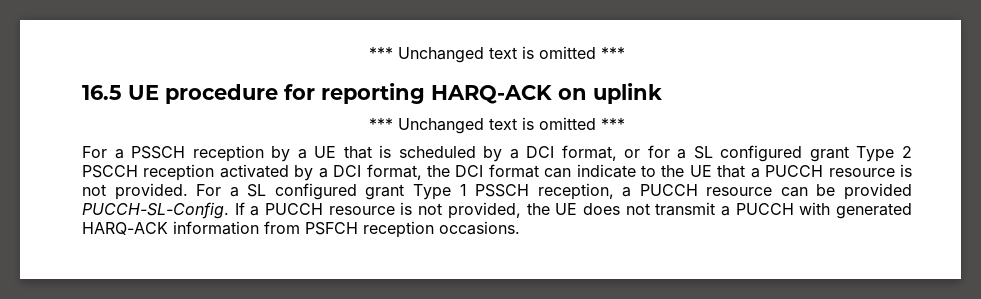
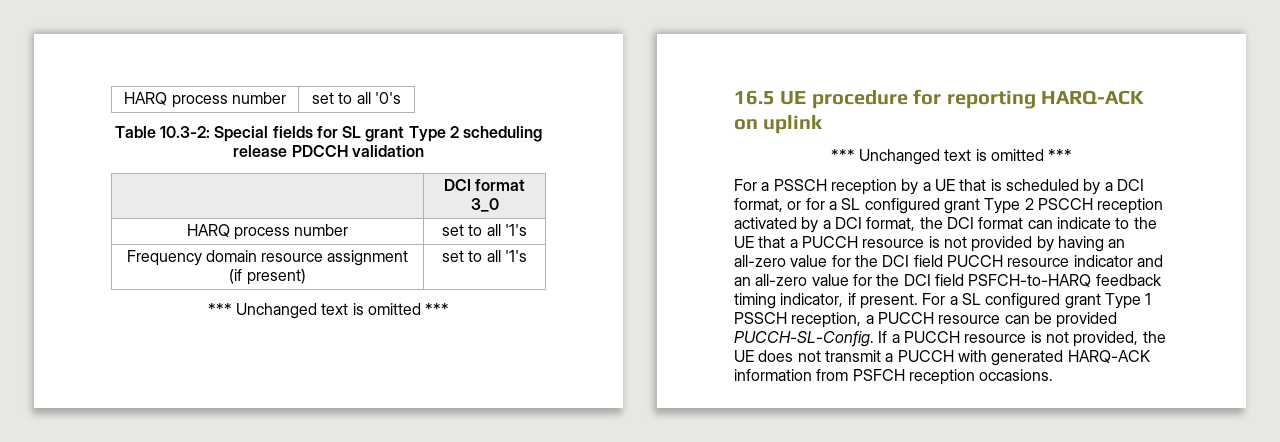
+ HARQ process number | set to all '0's
+ Table 10.3-2: Special fields for SL grant Type 2 scheduling release PDCCH validation
+ | DCI format 3_0
+ HARQ process number | set to all '1's
+ Frequency domain resource assignment (if present) | set to all '1's
- For a PSSCH reception by a UE that is scheduled by a DCI format, or for a SL configured grant Type 2 PSCCH reception activated by a DCI format, the DCI format can indicate to the UE that a PUCCH resource is not provided.
+ For a PSSCH reception by a UE that is scheduled by a DCI format, or for a SL configured grant Type 2 PSCCH reception activated by a DCI format, the DCI format can indicate to the UE that a PUCCH resource is not provided by having an all-zero value for the DCI field PUCCH resource indicator and an all-zero value for the DCI field PSFCH-to-HARQ feedback timing indicator, if present.

